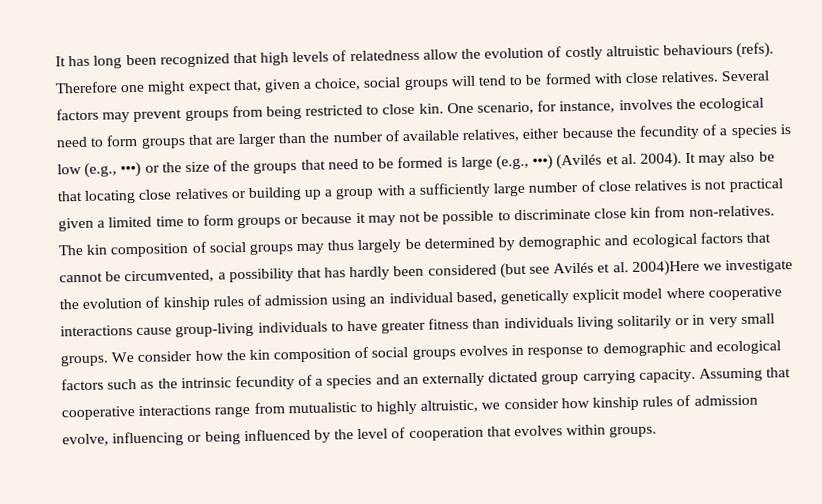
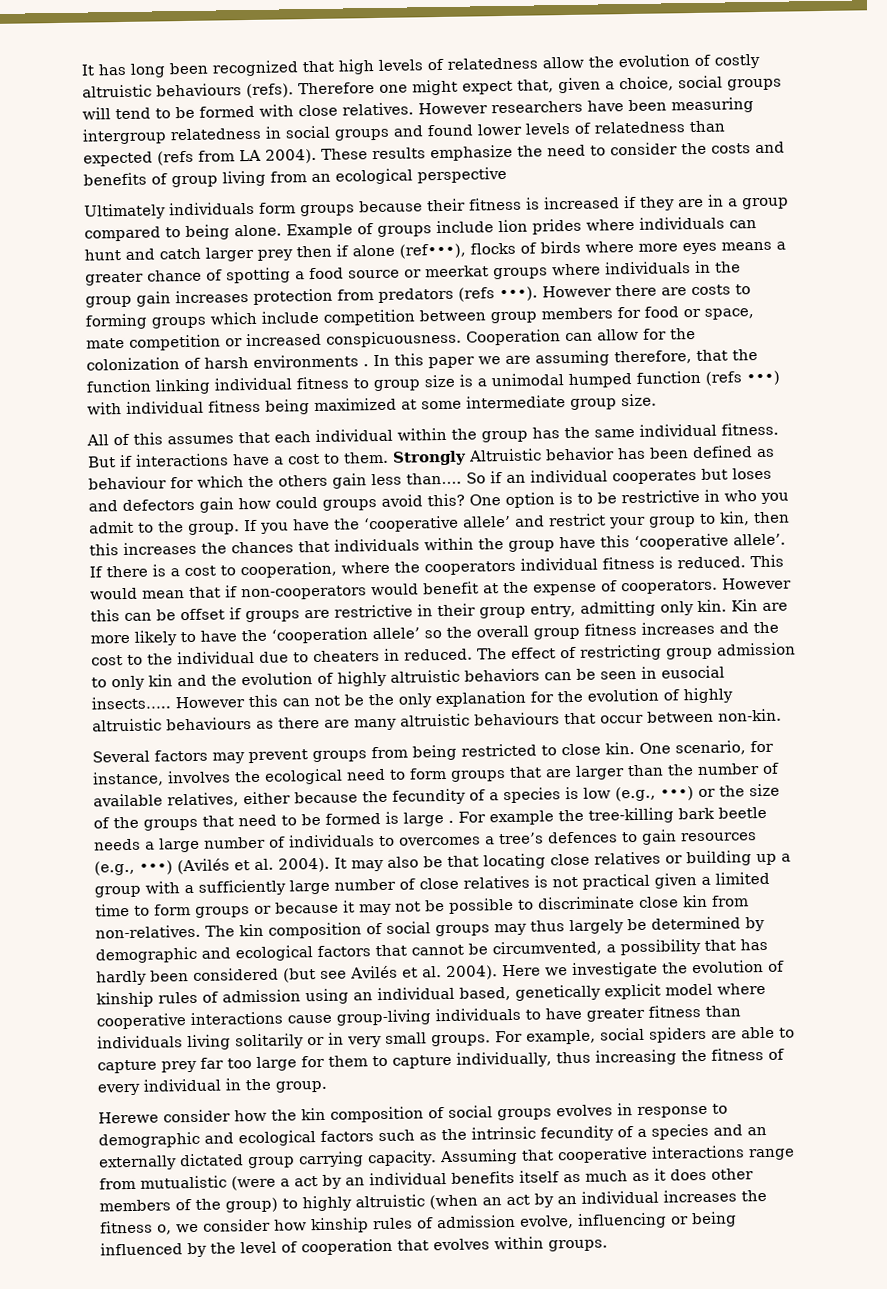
- Therefore one might expect that, given a choice, social groups will tend to be formed with close relatives. Several factors may prevent groups from being restricted to close kin.
+ Therefore one might expect that, given a choice, social groups will tend to be formed with close relatives. However researchers have been measuring intergroup relatedness in social groups and found lower levels of relatedness than expected (refs from LA 2004). These results emphasize the need to consider the costs and benefits of group living from an ecological perspective
+ Ultimately individuals form groups because their fitness is increased if they are in a group compared to being alone. Example of groups include lion prides where individuals can hunt and catch larger prey then if alone (ref•••), flocks of birds where more eyes means a greater chance of spotting a food source or meerkat groups where individuals in the group gain increases protection from predators (refs •••). However there are costs to forming groups which include competition between group members for food or space, mate competition or increased conspicuousness. Cooperation can allow for the colonization of harsh environments . In this paper we are assuming therefore, that the function linking individual fitness to group size is a unimodal humped function (refs •••) with individual fitness being maximized at some intermediate group size.
+ All of this assumes that each individual within the group has the same individual fitness. But if interactions have a cost to them. Strongly Altruistic behavior has been defined as behaviour for which the others gain less than…. So if an individual cooperates but loses and defectors gain how could groups avoid this? One option is to be restrictive in who you admit to the group. If you have the ‘cooperative allele’ and restrict your group to kin, then this increases the chances that individuals within the group have this ‘cooperative allele’. If there is a cost to cooperation, where the cooperators individual fitness is reduced. This would mean that if non-cooperators would benefit at the expense of cooperators. However this can be offset if groups are restrictive in their group entry, admitting only kin. Kin are more likely to have the ‘cooperation allele’ so the overall group fitness increases and the cost to the individual due to cheaters in reduced. The effect of restricting group admission to only kin and the evolution of highly altruistic behaviors can be seen in eusocial insects….. However this can not be the only explanation for the evolution of highly altruistic behaviours as there are many altruistic behaviours that occur between non-kin.
+ Several factors may prevent groups from being restricted to close kin.
- One scenario, for instance, involves the ecological need to form groups that are larger than the number of available relatives, either because the fecundity of a species is low (e.g., •••) or the size of the groups that need to be formed is large (e.g., •••) (Avilés et al. 2004).
+ One scenario, for instance, involves the ecological need to form groups that are larger than the number of available relatives, either because the fecundity of a species is low (e.g., •••) or the size of the groups that need to be formed is large . For example the tree-killing bark beetle needs a large number of individuals to overcomes a tree’s defences to gain resources (e.g., •••) (Avilés et al. 2004).
- The kin composition of social groups may thus largely be determined by demographic and ecological factors that cannot be circumvented, a possibility that has hardly been considered (but see Avilés et al. 2004)Here we investigate the evolution of kinship rules of admission using an individual based, genetically explicit model where cooperative interactions cause group-living individuals to have greater fitness than individuals living solitarily or in very small groups.
+ The kin composition of social groups may thus largely be determined by demographic and ecological factors that cannot be circumvented, a possibility that has hardly been considered (but see Avilés et al. 2004). Here we investigate the evolution of kinship rules of admission using an individual based, genetically explicit model where cooperative interactions cause group-living individuals to have greater fitness than individuals living solitarily or in very small groups.
- We consider how the kin composition of social groups evolves in response to demographic and ecological factors such as the intrinsic fecundity of a species and an externally dictated group carrying capacity.
+ For example, social spiders are able to capture prey far too large for them to capture individually, thus increasing the fitness of every individual in the group.
+ Herewe consider how the kin composition of social groups evolves in response to demographic and ecological factors such as the intrinsic fecundity of a species and an externally dictated group carrying capacity.
- Assuming that cooperative interactions range from mutualistic to highly altruistic, we consider how kinship rules of admission evolve, influencing or being influenced by the level of cooperation that evolves within groups.
+ Assuming that cooperative interactions range from mutualistic (were a act by an individual benefits itself as much as it does other members of the group) to highly altruistic (when an act by an individual increases the fitness o, we consider how kinship rules of admission evolve, influencing or being influenced by the level of cooperation that evolves within groups.

